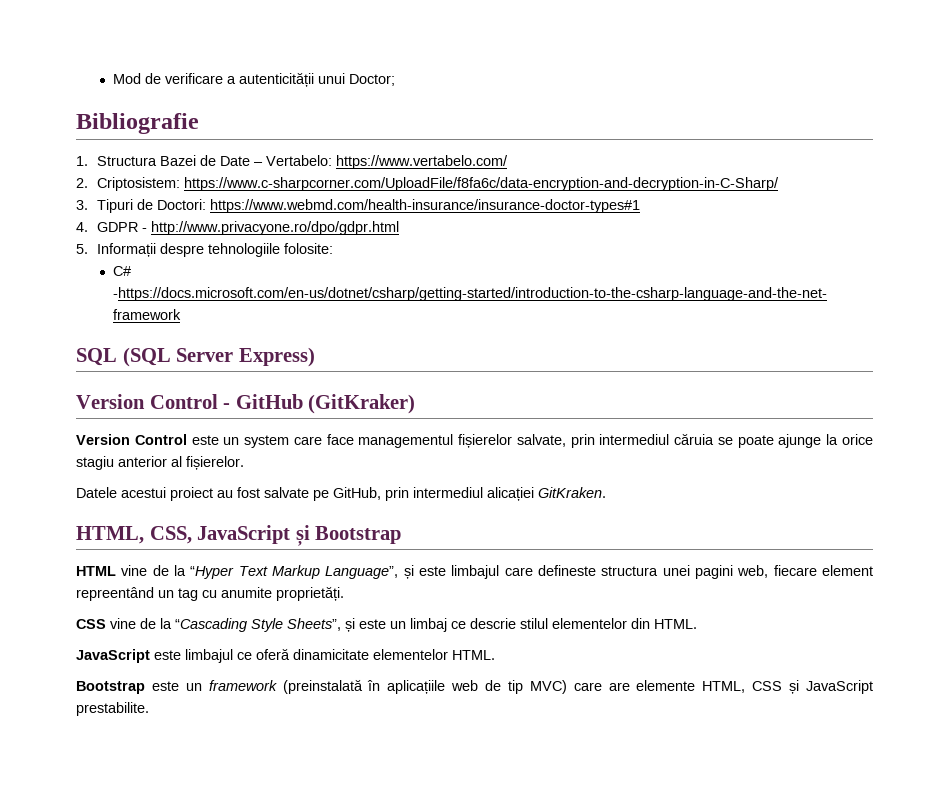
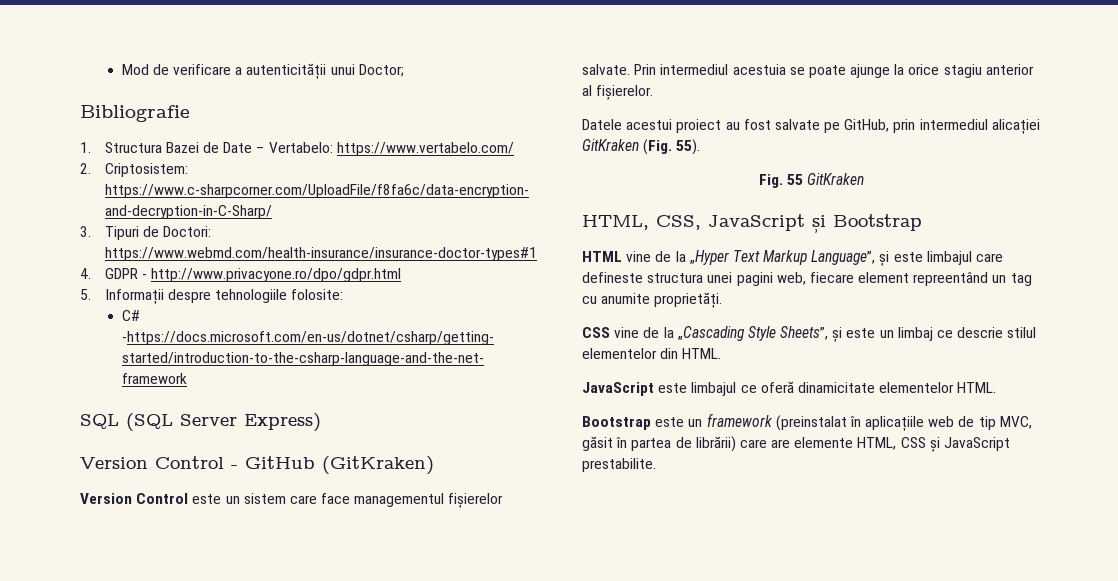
- Version Control - GitHub (GitKraker)
+ Version Control - GitHub (GitKraken)
- Version Control este un system care face managementul fișierelor salvate, prin intermediul căruia se poate ajunge la orice stagiu anterior al fișierelor.
+ Version Control este un sistem care face managementul fișierelor salvate. Prin intermediul acestuia se poate ajunge la orice stagiu anterior al fișierelor.
- Datele acestui proiect au fost salvate pe GitHub, prin intermediul alicației GitKraken.
+ Datele acestui proiect au fost salvate pe GitHub, prin intermediul alicației GitKraken (Fig. 55).
+ Fig. 55 GitKraken
- HTML vine de la “Hyper Text Markup Language”, și este limbajul care defineste structura unei pagini web, fiecare element repreentând un tag cu anumite proprietăți.
+ HTML vine de la „Hyper Text Markup Language”, și este limbajul care defineste structura unei pagini web, fiecare element repreentând un tag cu anumite proprietăți.
- CSS vine de la “Cascading Style Sheets”, și este un limbaj ce descrie stilul elementelor din HTML.
+ CSS vine de la „Cascading Style Sheets”, și este un limbaj ce descrie stilul elementelor din HTML.
- Bootstrap este un framework (preinstalată în aplicațiile web de tip MVC) care are elemente HTML, CSS și JavaScript prestabilite.
+ Bootstrap este un framework (preinstalat în aplicațiile web de tip MVC, găsit în partea de librării) care are elemente HTML, CSS și JavaScript prestabilite.

